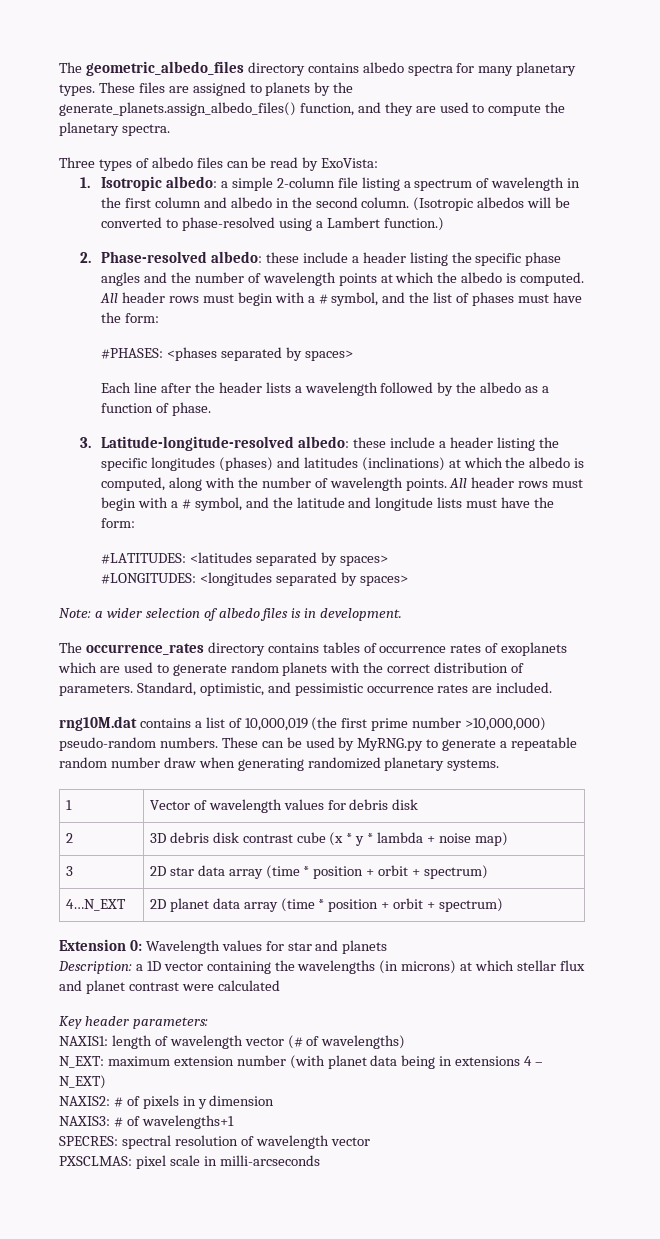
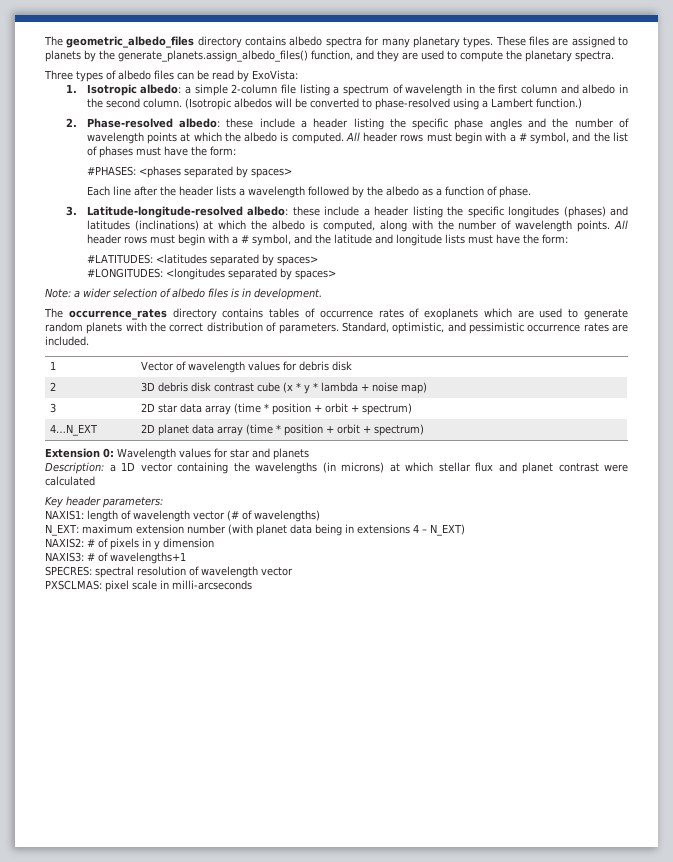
- rng10M.dat contains a list of 10,000,019 (the first prime number >10,000,000) pseudo-random numbers. These can be used by MyRNG.py to generate a repeatable random number draw when generating randomized planetary systems.

